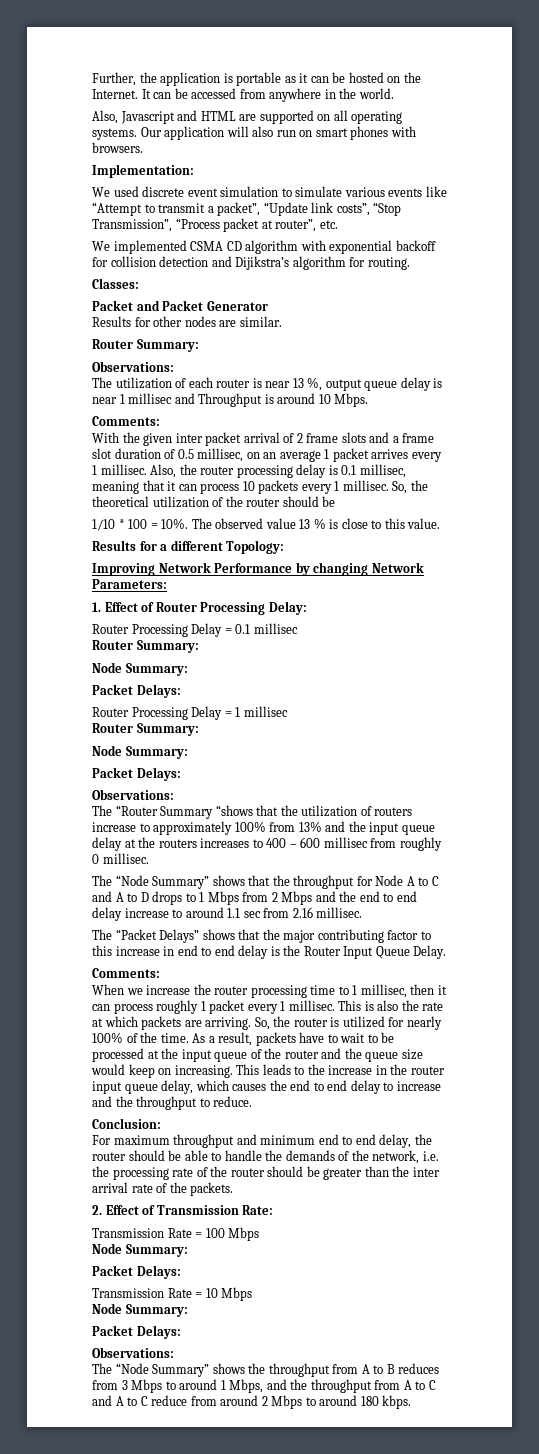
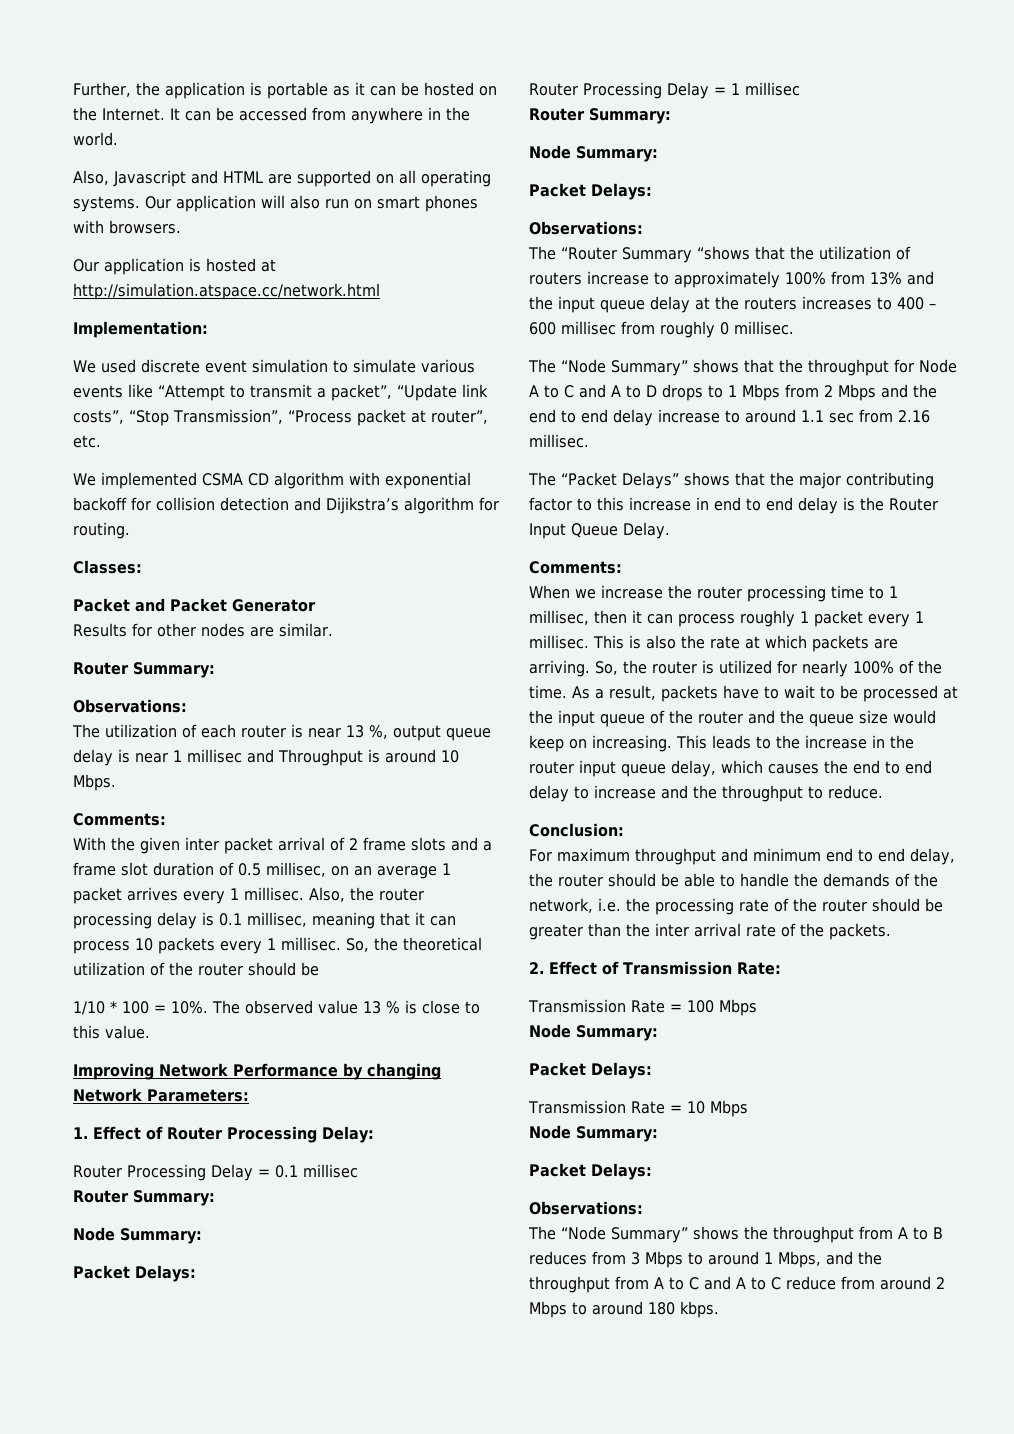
+ Our application is hosted at http://simulation.atspace.cc/network.html
- Results for a different Topology:

